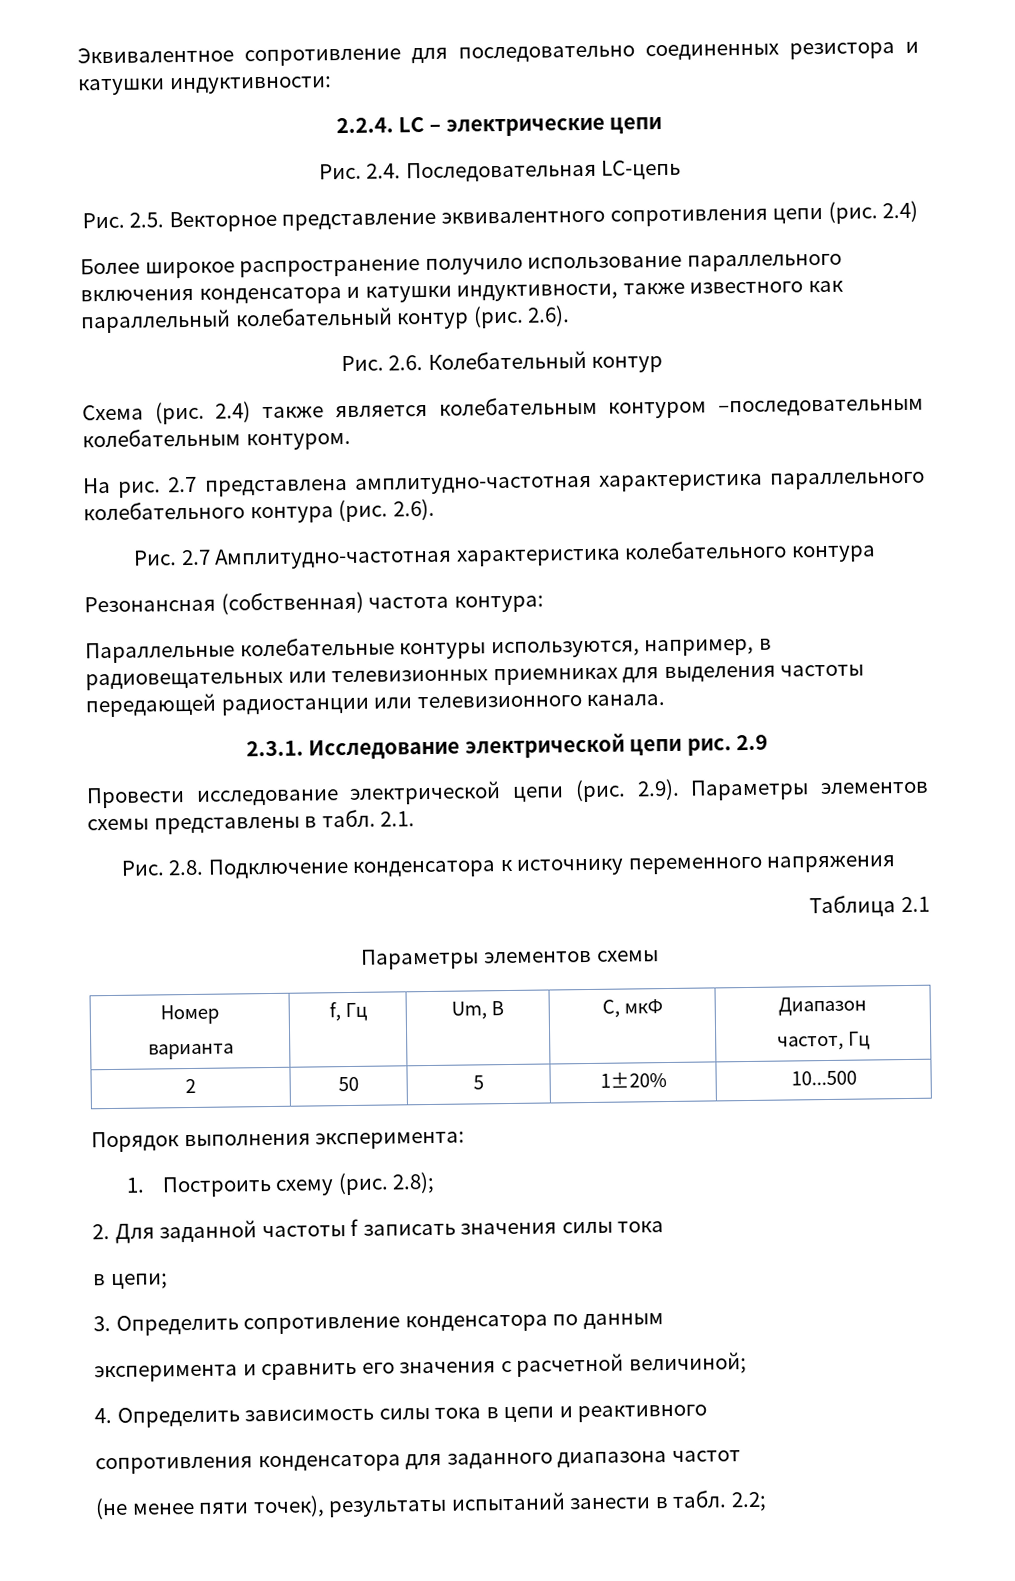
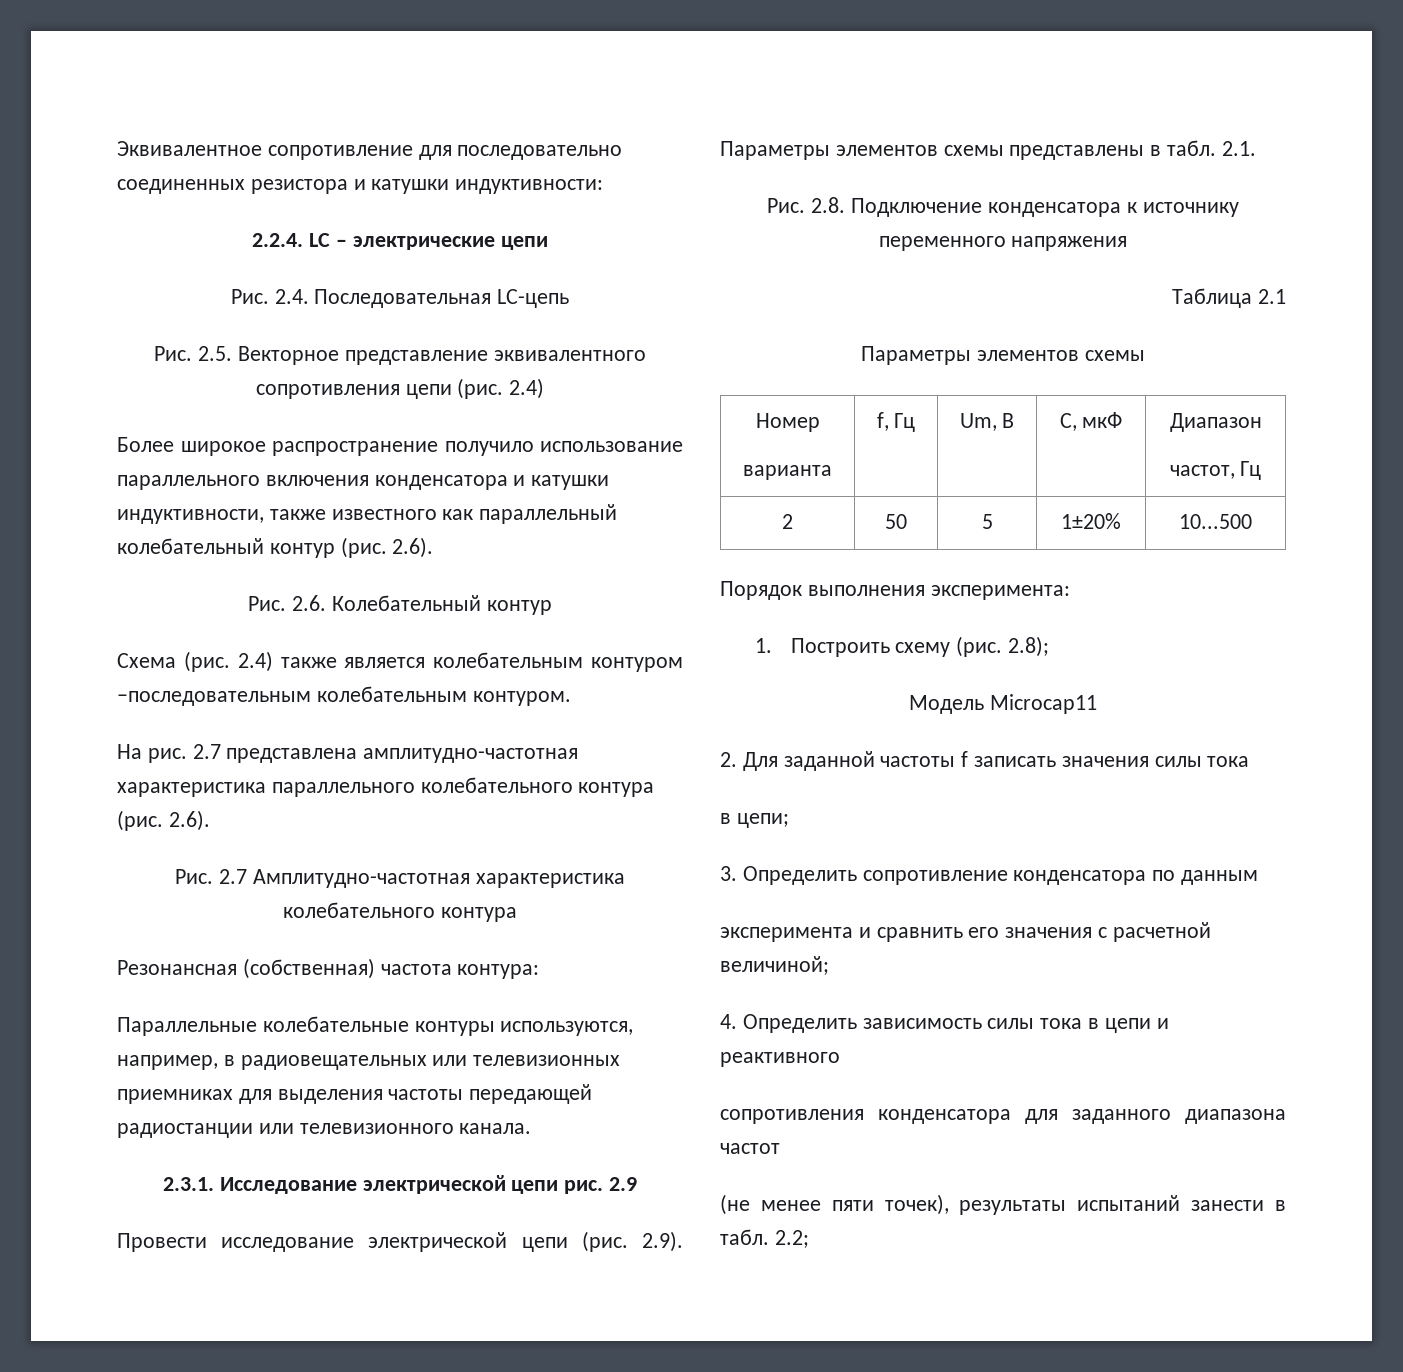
+ Модель Microcap11

